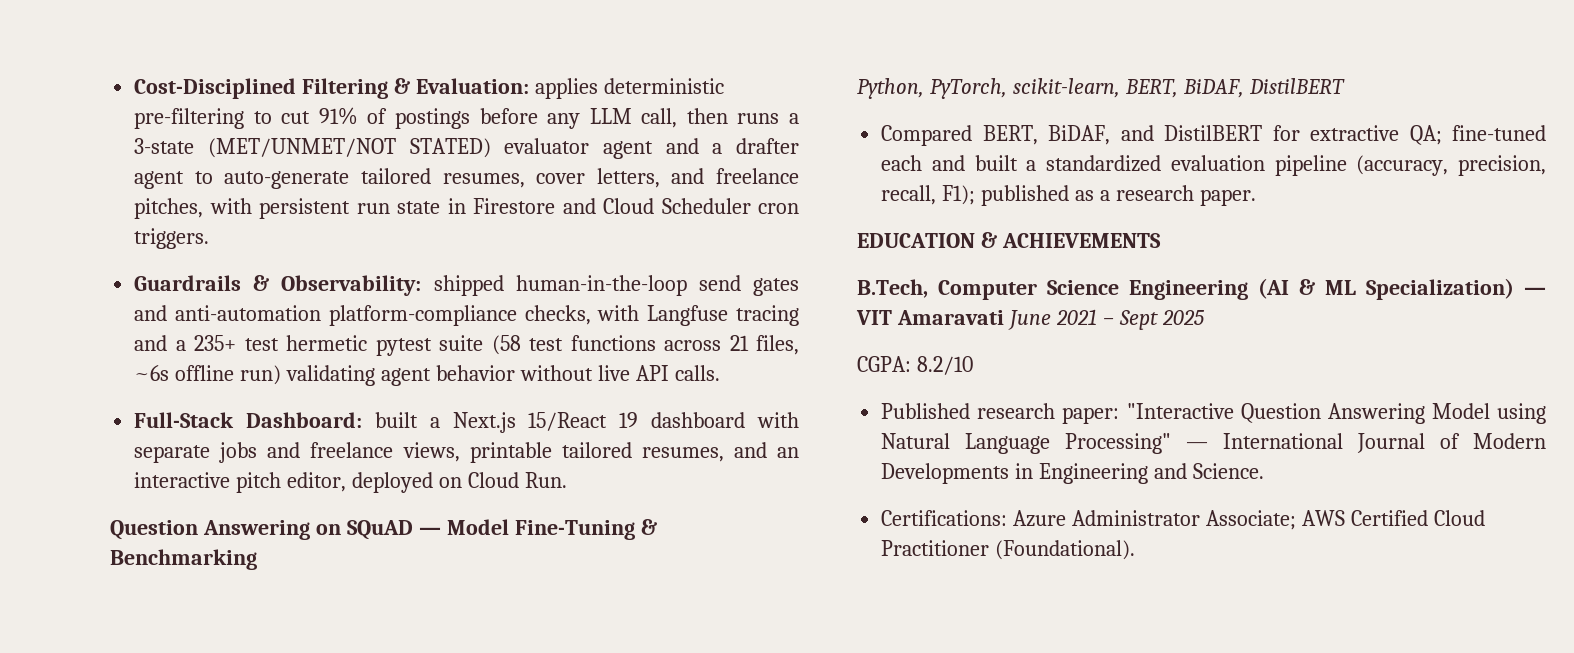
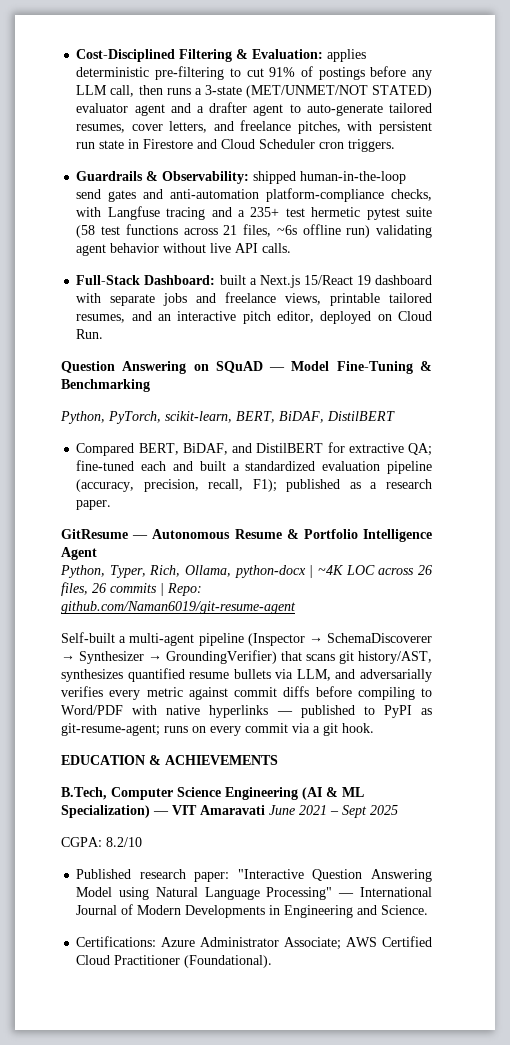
+ GitResume — Autonomous Resume & Portfolio Intelligence Agent
+ Python, Typer, Rich, Ollama, python-docx | ~4K LOC across 26 files, 26 commits | Repo: github.com/Naman6019/git-resume-agent
+ Self-built a multi-agent pipeline (Inspector → SchemaDiscoverer → Synthesizer → GroundingVerifier) that scans git history/AST, synthesizes quantified resume bullets via LLM, and adversarially verifies every metric against commit diffs before compiling to Word/PDF with native hyperlinks — published to PyPI as git-resume-agent; runs on every commit via a git hook.

